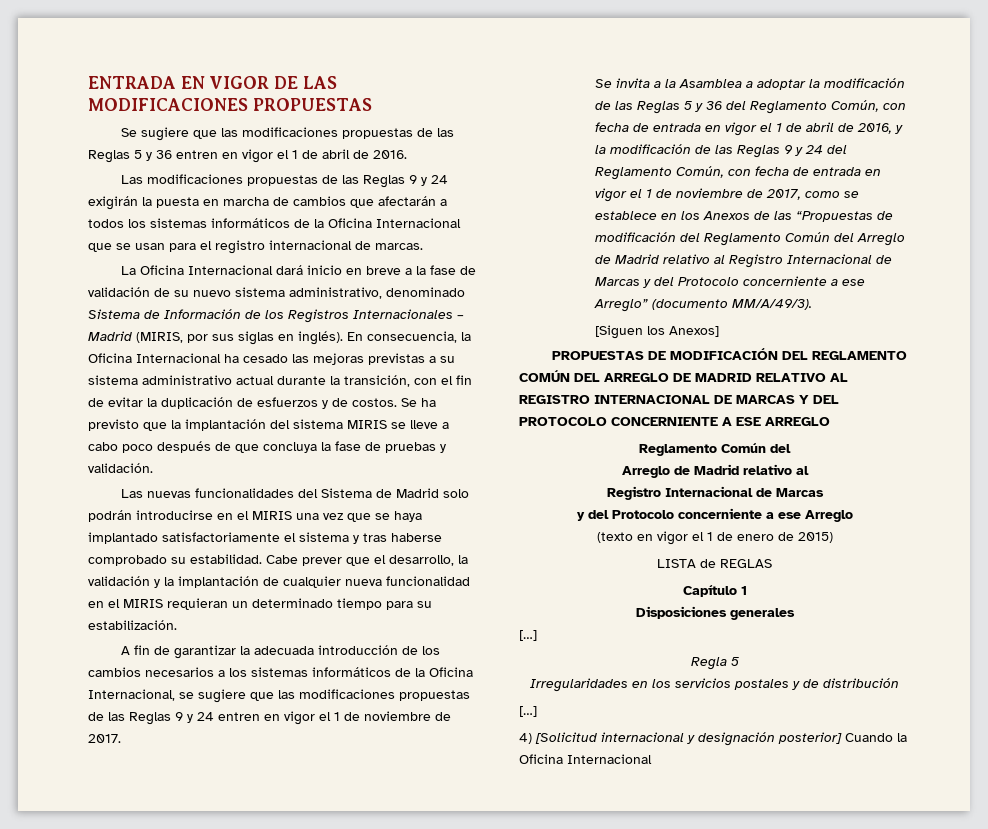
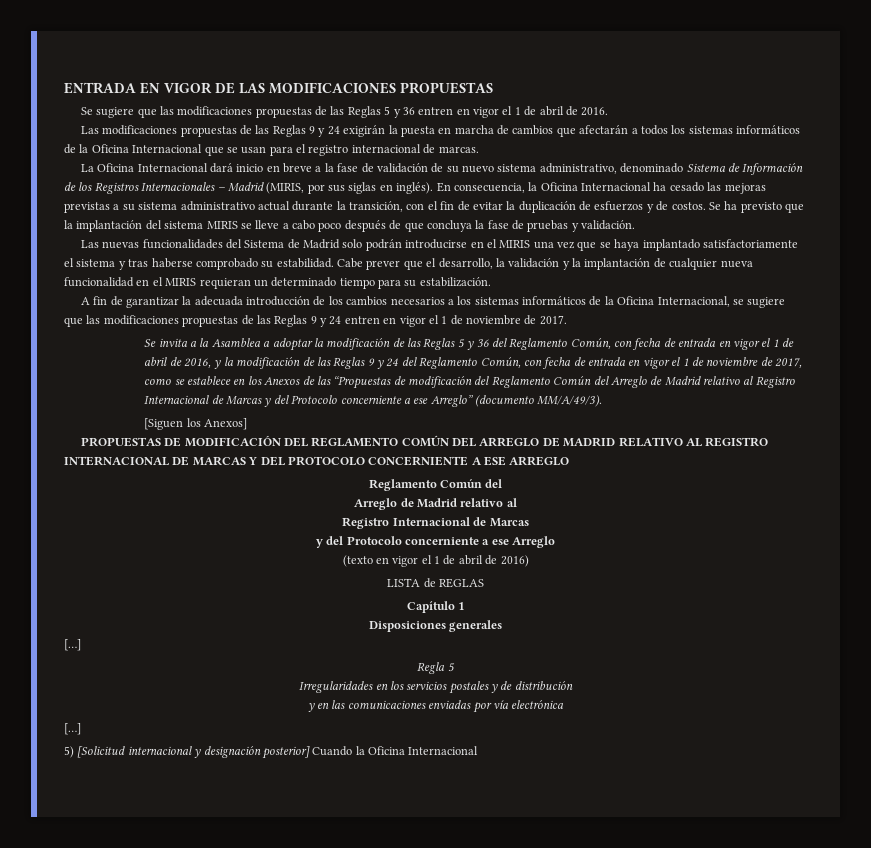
- (texto en vigor el 1 de enero de 2015)
+ (texto en vigor el 1 de abril de 2016)
  Irregularidades en los servicios postales y de distribución
+ y en las comunicaciones enviadas por vía electrónica
  […]
- 4) [Solicitud internacional y designación posterior] Cuando la Oficina Internacional
+ 5) [Solicitud internacional y designación posterior] Cuando la Oficina Internacional

